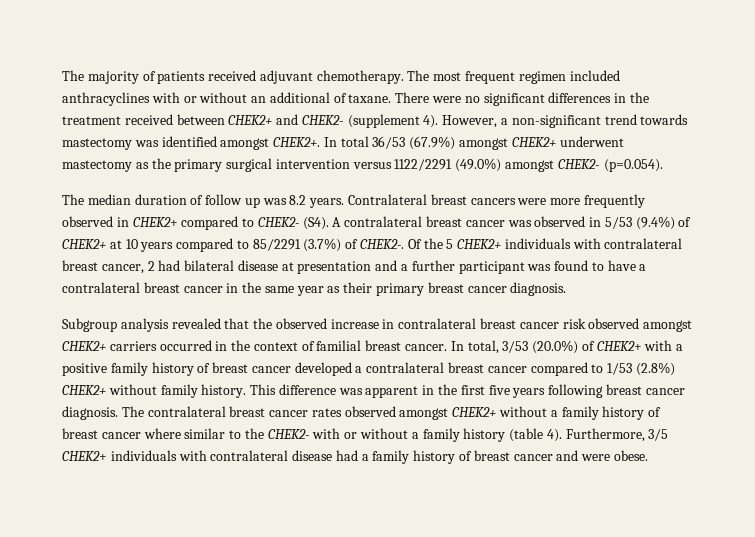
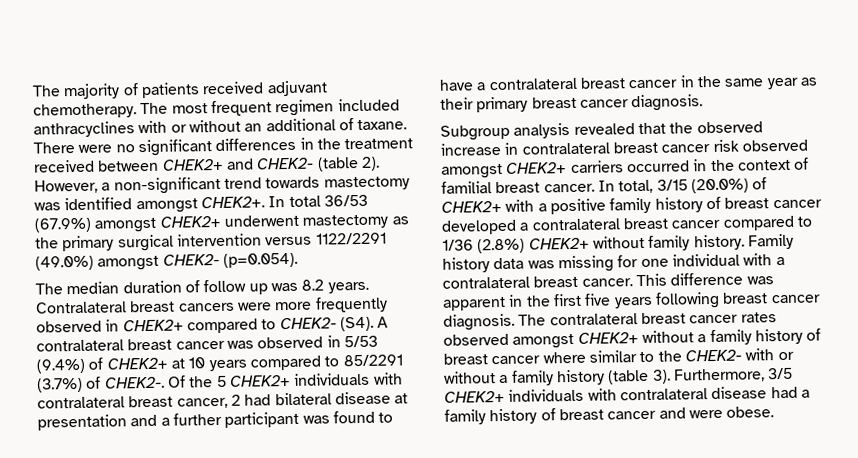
- There were no significant differences in the treatment received between CHEK2+ and CHEK2- (supplement 4).
+ There were no significant differences in the treatment received between CHEK2+ and CHEK2- (table 2).
- In total, 3/53 (20.0%) of CHEK2+ with a positive family history of breast cancer developed a contralateral breast cancer compared to 1/53 (2.8%) CHEK2+ without family history.
+ In total, 3/15 (20.0%) of CHEK2+ with a positive family history of breast cancer developed a contralateral breast cancer compared to 1/36 (2.8%) CHEK2+ without family history.
+ Family history data was missing for one individual with a contralateral breast cancer.
- The contralateral breast cancer rates observed amongst CHEK2+ without a family history of breast cancer where similar to the CHEK2- with or without a family history (table 4).
+ The contralateral breast cancer rates observed amongst CHEK2+ without a family history of breast cancer where similar to the CHEK2- with or without a family history (table 3).

